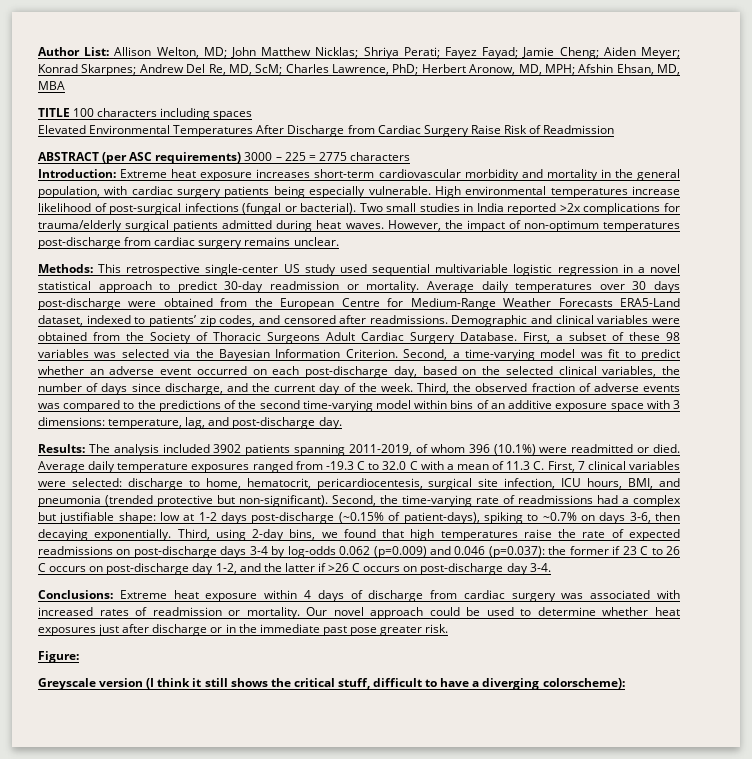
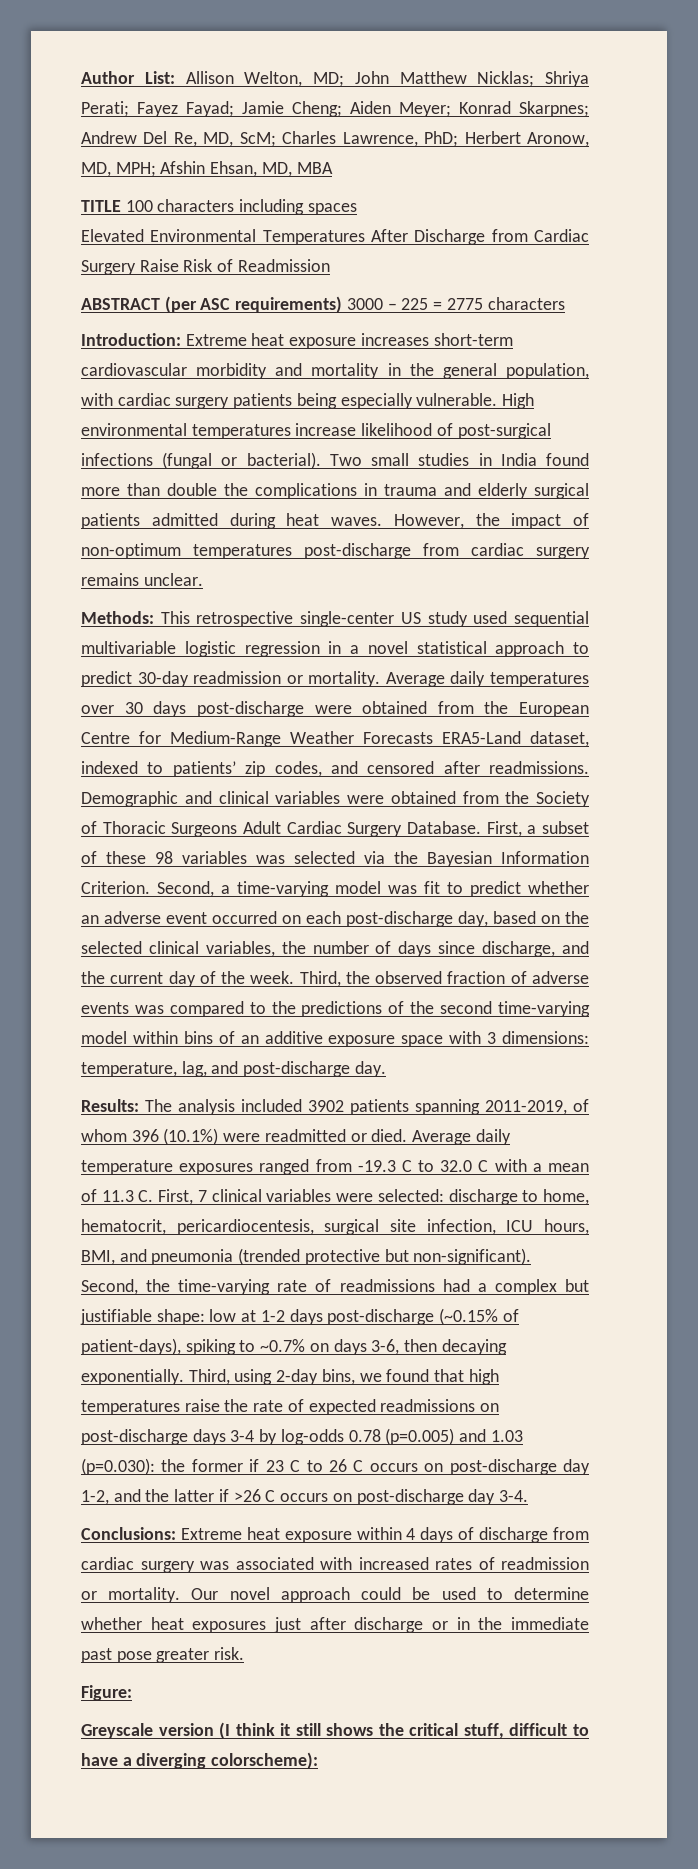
- Two small studies in India reported >2x complications for trauma/elderly surgical patients admitted during heat waves.
+ Two small studies in India found more than double the complications in trauma and elderly surgical patients admitted during heat waves.
- Third, using 2-day bins, we found that high temperatures raise the rate of expected readmissions on post-discharge days 3-4 by log-odds 0.062 (p=0.009) and 0.046 (p=0.037): the former if 23 C to 26 C occurs on post-discharge day 1-2, and the latter if >26 C occurs on post-discharge day 3-4.
+ Third, using 2-day bins, we found that high temperatures raise the rate of expected readmissions on post-discharge days 3-4 by log-odds 0.78 (p=0.005) and 1.03 (p=0.030): the former if 23 C to 26 C occurs on post-discharge day 1-2, and the latter if >26 C occurs on post-discharge day 3-4.

